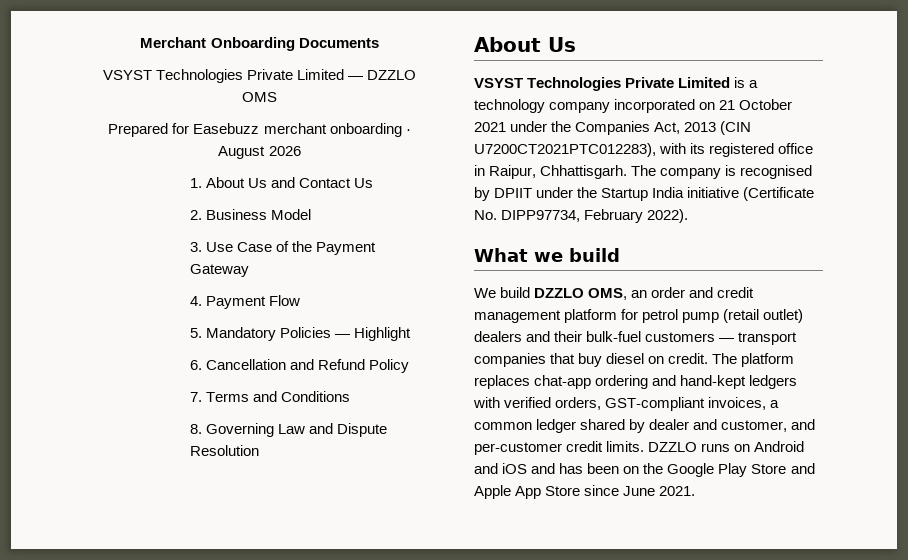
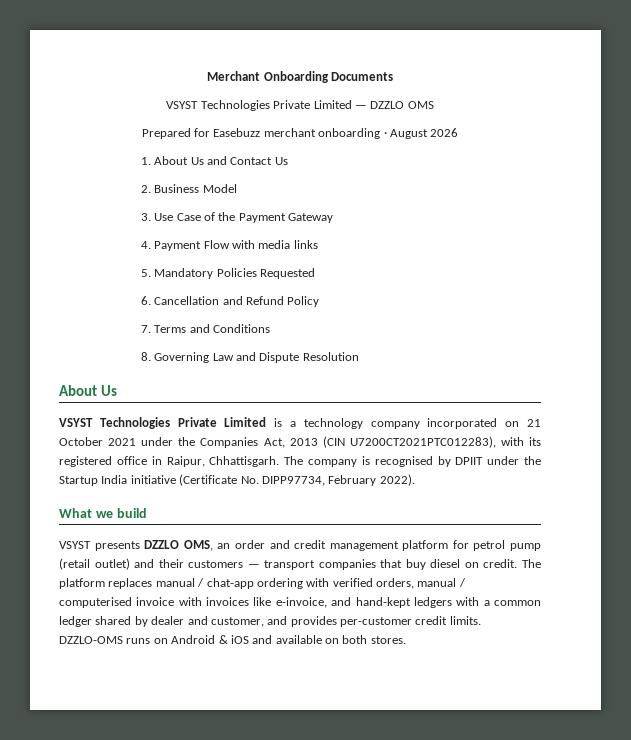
- 4. Payment Flow
+ 4. Payment Flow with media links
- 5. Mandatory Policies — Highlight
+ 5. Mandatory Policies Requested
- We build DZZLO OMS, an order and credit management platform for petrol pump (retail outlet) dealers and their bulk-fuel customers — transport companies that buy diesel on credit.
+ VSYST presents DZZLO OMS, an order and credit management platform for petrol pump (retail outlet) and their customers — transport companies that buy diesel on credit.
- The platform replaces chat-app ordering and hand-kept ledgers with verified orders, GST-compliant invoices, a common ledger shared by dealer and customer, and per-customer credit limits.
+ The platform replaces manual / chat-app ordering with verified orders, manual / computerised invoice with invoices like e-invoice, and hand-kept ledgers with a common ledger shared by dealer and customer, and provides per-customer credit limits.
- DZZLO runs on Android and iOS and has been on the Google Play Store and Apple App Store since June 2021.
+ DZZLO-OMS runs on Android & iOS and available on both stores.

